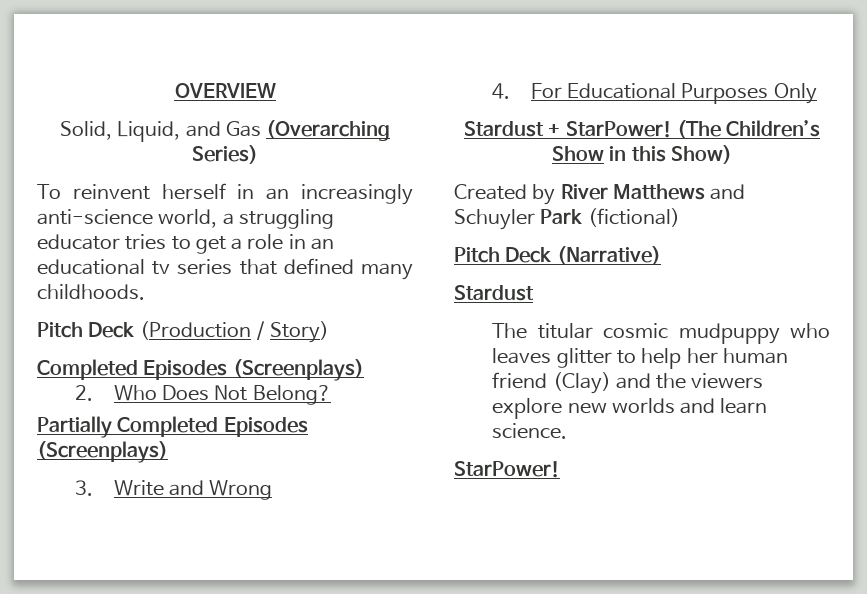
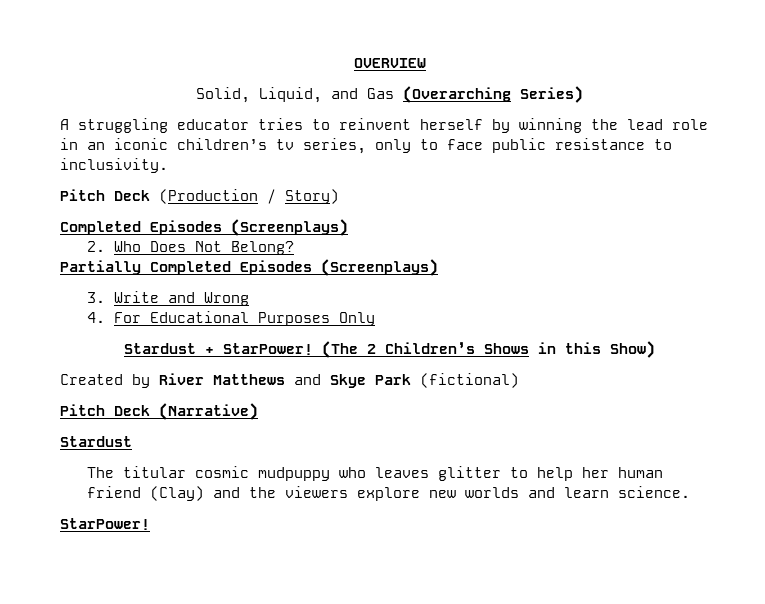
- To reinvent herself in an increasingly anti-science world, a struggling educator tries to get a role in an educational tv series that defined many childhoods.
+ A struggling educator tries to reinvent herself by winning the lead role in an iconic children’s tv series, only to face public resistance to inclusivity.
- (The Children’s Show in this Show)
+ (The 2 Children’s Shows in this Show)
- Created by River Matthews and Schuyler Park (fictional)
+ Created by River Matthews and Skye Park (fictional)

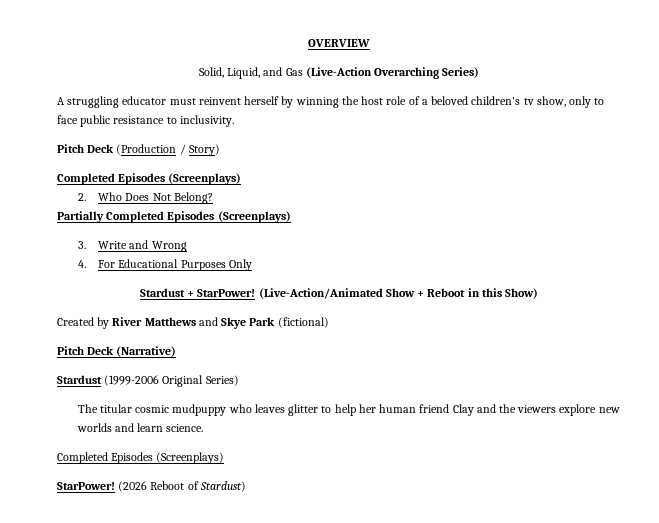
- Solid, Liquid, and Gas (Overarching Series)
+ Solid, Liquid, and Gas (Live-Action Overarching Series)
- A struggling educator tries to reinvent herself by winning the lead role in an iconic children’s tv series, only to face public resistance to inclusivity.
+ A struggling educator must reinvent herself by winning the host role of a beloved children’s tv show, only to face public resistance to inclusivity.
- (The 2 Children’s Shows in this Show)
+ (Live-Action/Animated Show + Reboot in this Show)
  Pitch Deck (Narrative)
- Stardust
+ Stardust (1999-2006 Original Series)
- The titular cosmic mudpuppy who leaves glitter to help her human friend (Clay) and the viewers explore new worlds and learn science.
- StarPower!
+ The titular cosmic mudpuppy who leaves glitter to help her human friend Clay and the viewers explore new worlds and learn science.
+ Completed Episodes (Screenplays)
+ StarPower! (2026 Reboot of Stardust)

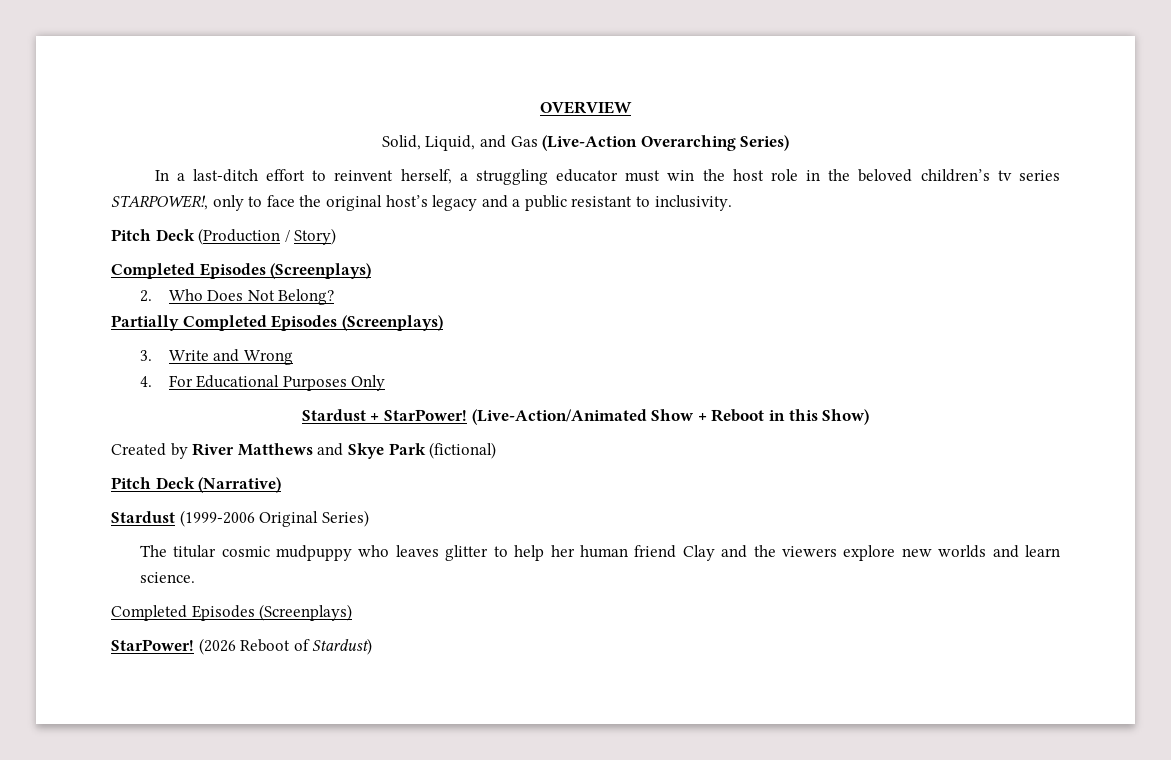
- A struggling educator must reinvent herself by winning the host role of a beloved children’s tv show, only to face public resistance to inclusivity.
+ In a last-ditch effort to reinvent herself, a struggling educator must win the host role in the beloved children’s tv series STARPOWER!, only to face the original host’s legacy and a public resistant to inclusivity.

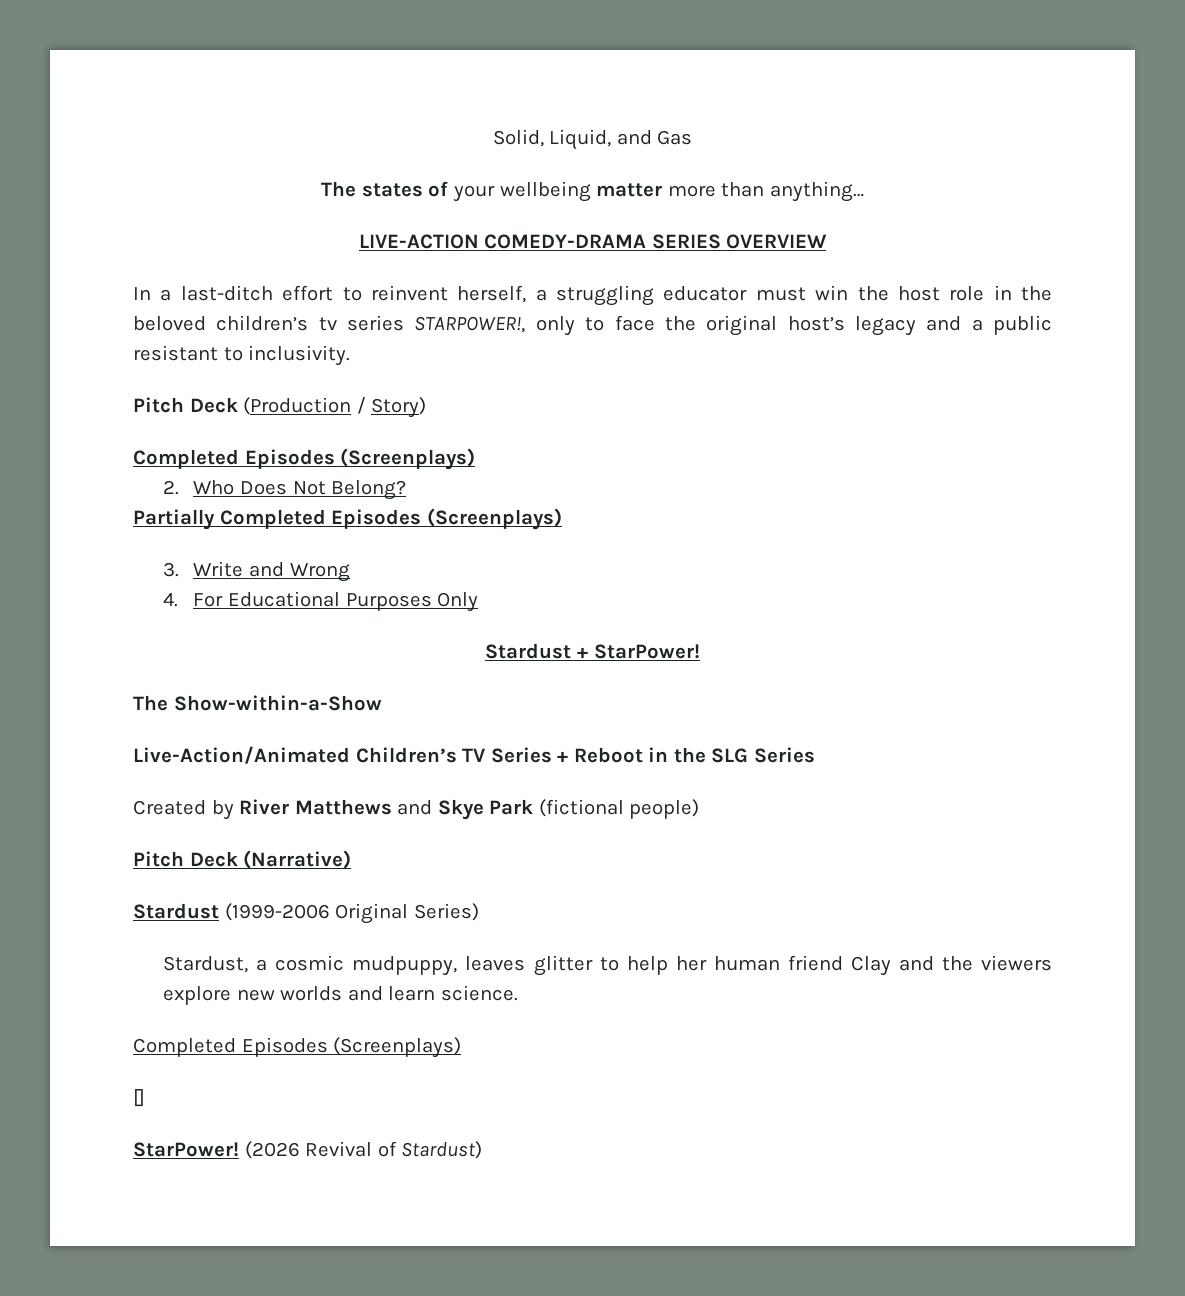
- OVERVIEW
- Solid, Liquid, and Gas (Live-Action Overarching Series)
+ Solid, Liquid, and Gas
+ The states of your wellbeing matter more than anything…
+ LIVE-ACTION COMEDY-DRAMA SERIES OVERVIEW
- Stardust + StarPower! (Live-Action/Animated Show + Reboot in this Show)
+ Stardust + StarPower!
+ The Show-within-a-Show
+ Live-Action/Animated Children’s TV Series + Reboot in the SLG Series
- Created by River Matthews and Skye Park (fictional)
+ Created by River Matthews and Skye Park (fictional people)
- The titular cosmic mudpuppy who leaves glitter to help her human friend Clay and the viewers explore new worlds and learn science.
+ Stardust, a cosmic mudpuppy, leaves glitter to help her human friend Clay and the viewers explore new worlds and learn science.
+ []
- (2026 Reboot of Stardust)
+ (2026 Revival of Stardust)

